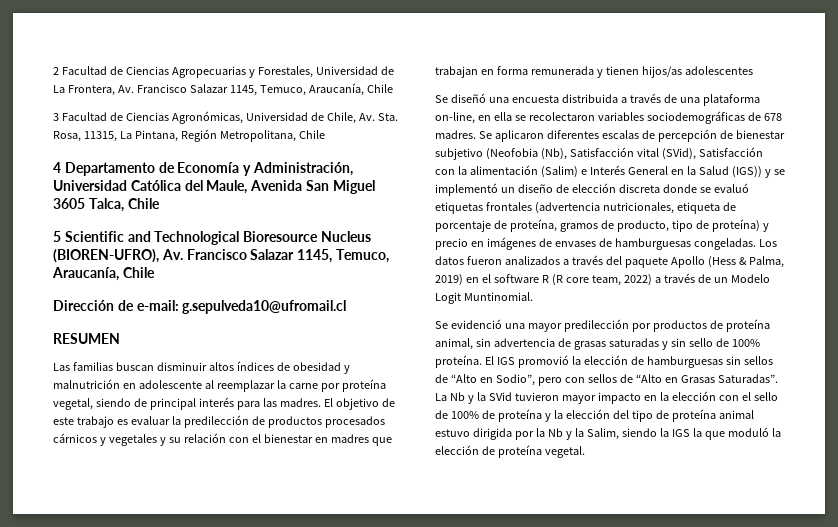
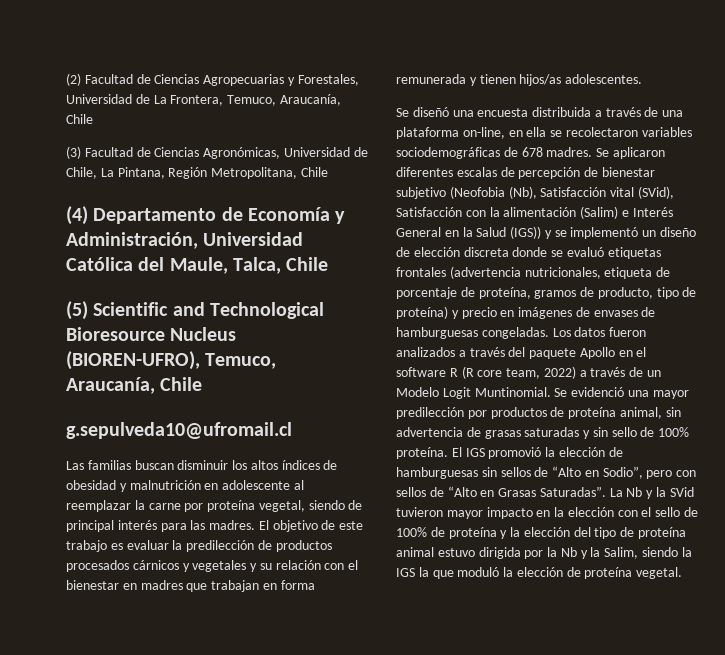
- 2 Facultad de Ciencias Agropecuarias y Forestales, Universidad de La Frontera, Av. Francisco Salazar 1145, Temuco, Araucanía, Chile
- 3 Facultad de Ciencias Agronómicas, Universidad de Chile, Av. Sta. Rosa, 11315, La Pintana, Región Metropolitana, Chile
+ (2) Facultad de Ciencias Agropecuarias y Forestales, Universidad de La Frontera, Temuco, Araucanía, Chile
+ (3) Facultad de Ciencias Agronómicas, Universidad de Chile, La Pintana, Región Metropolitana, Chile
- 4 Departamento de Economía y Administración, Universidad Católica del Maule, Avenida San Miguel 3605 Talca, Chile
+ (4) Departamento de Economía y Administración, Universidad Católica del Maule, Talca, Chile
- 5 Scientific and Technological Bioresource Nucleus (BIOREN-UFRO), Av. Francisco Salazar 1145, Temuco, Araucanía, Chile
- Dirección de e-mail: g.sepulveda10@ufromail.cl
+ (5) Scientific and Technological Bioresource Nucleus (BIOREN-UFRO), Temuco, Araucanía, Chile
+ g.sepulveda10@ufromail.cl
- RESUMEN
- Las familias buscan disminuir altos índices de obesidad y malnutrición en adolescente al reemplazar la carne por proteína vegetal, siendo de principal interés para las madres.
+ Las familias buscan disminuir los altos índices de obesidad y malnutrición en adolescente al reemplazar la carne por proteína vegetal, siendo de principal interés para las madres.
- El objetivo de este trabajo es evaluar la predilección de productos procesados cárnicos y vegetales y su relación con el bienestar en madres que trabajan en forma remunerada y tienen hijos/as adolescentes
+ El objetivo de este trabajo es evaluar la predilección de productos procesados cárnicos y vegetales y su relación con el bienestar en madres que trabajan en forma remunerada y tienen hijos/as adolescentes.
- Los datos fueron analizados a través del paquete Apollo (Hess & Palma, 2019) en el software R (R core team, 2022) a través de un Modelo Logit Muntinomial.
- Se evidenció una mayor predilección por productos de proteína animal, sin advertencia de grasas saturadas y sin sello de 100% proteína.
+ Los datos fueron analizados a través del paquete Apollo en el software R (R core team, 2022) a través de un Modelo Logit Muntinomial. Se evidenció una mayor predilección por productos de proteína animal, sin advertencia de grasas saturadas y sin sello de 100% proteína.

